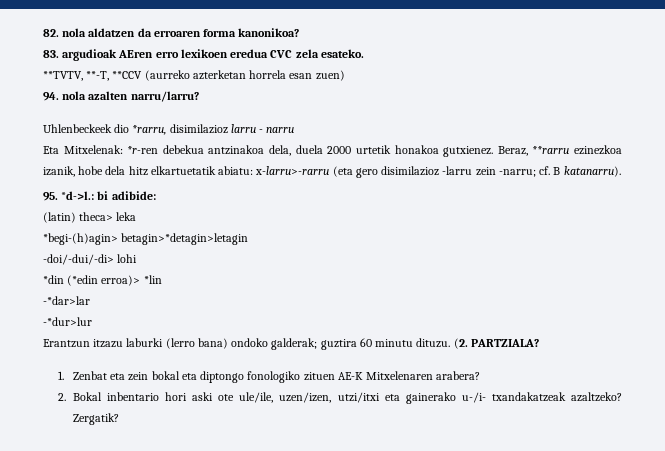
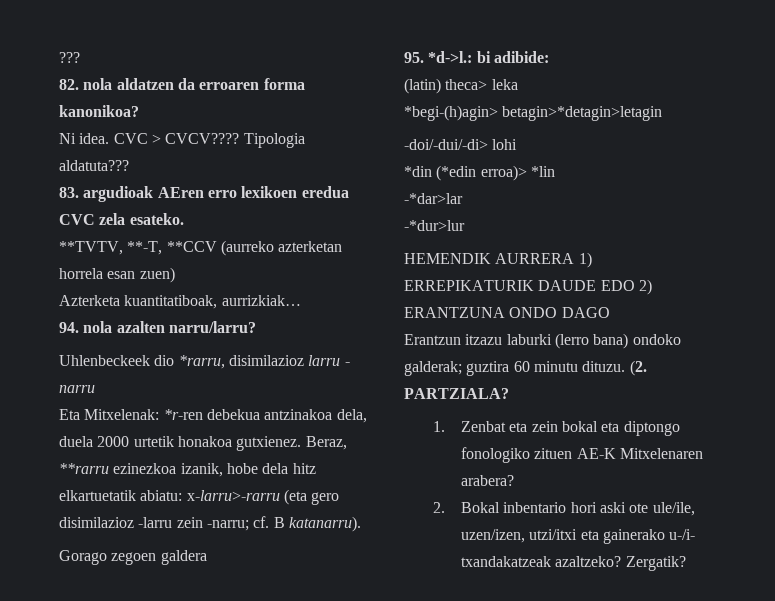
+ ???
+ Ni idea. CVC > CVCV???? Tipologia aldatuta???
+ Azterketa kuantitatiboak, aurrizkiak…
+ Gorago zegoen galdera
+ HEMENDIK AURRERA 1) ERREPIKATURIK DAUDE EDO 2) ERANTZUNA ONDO DAGO

